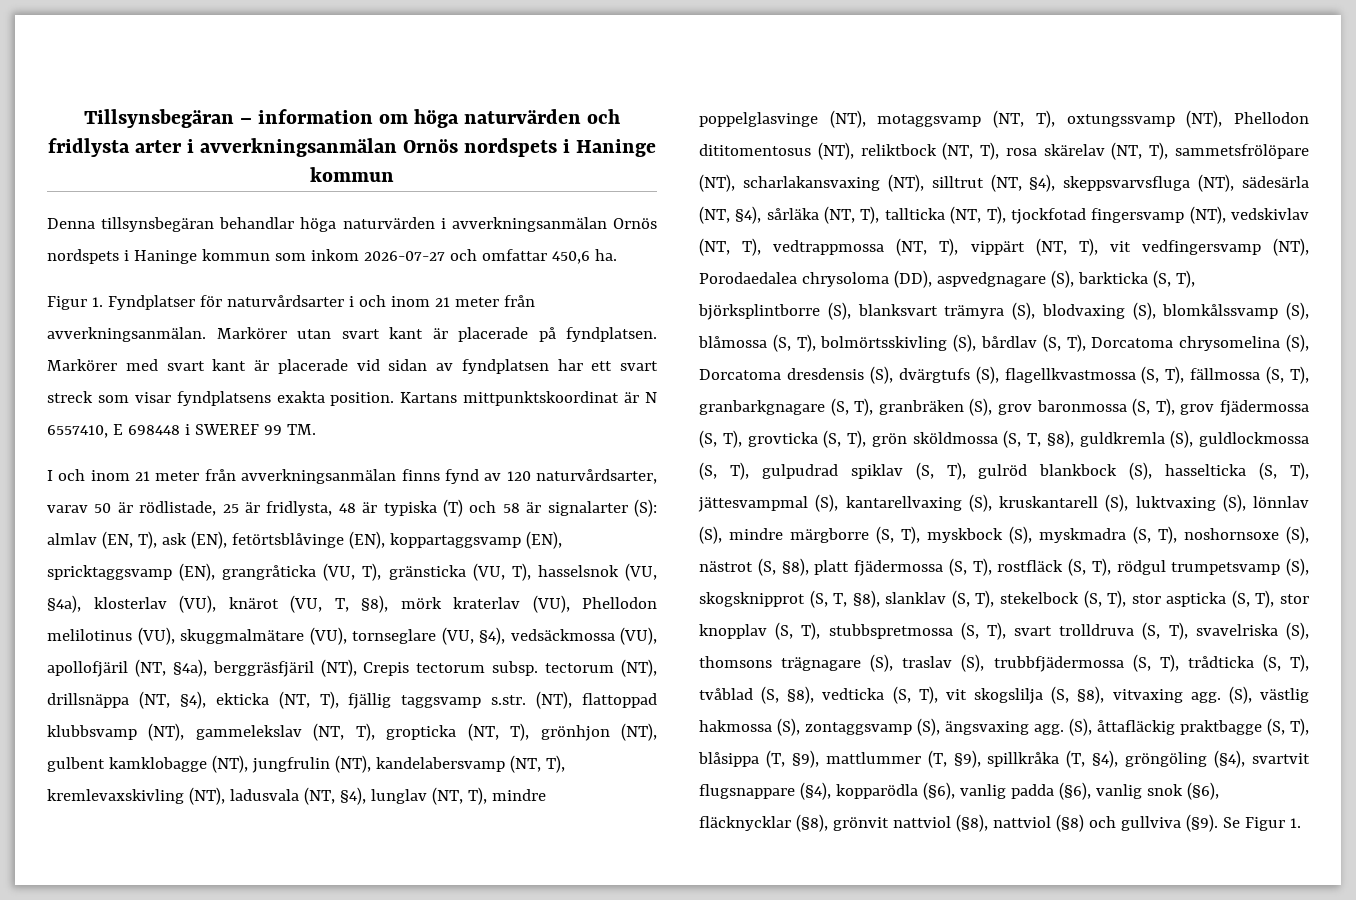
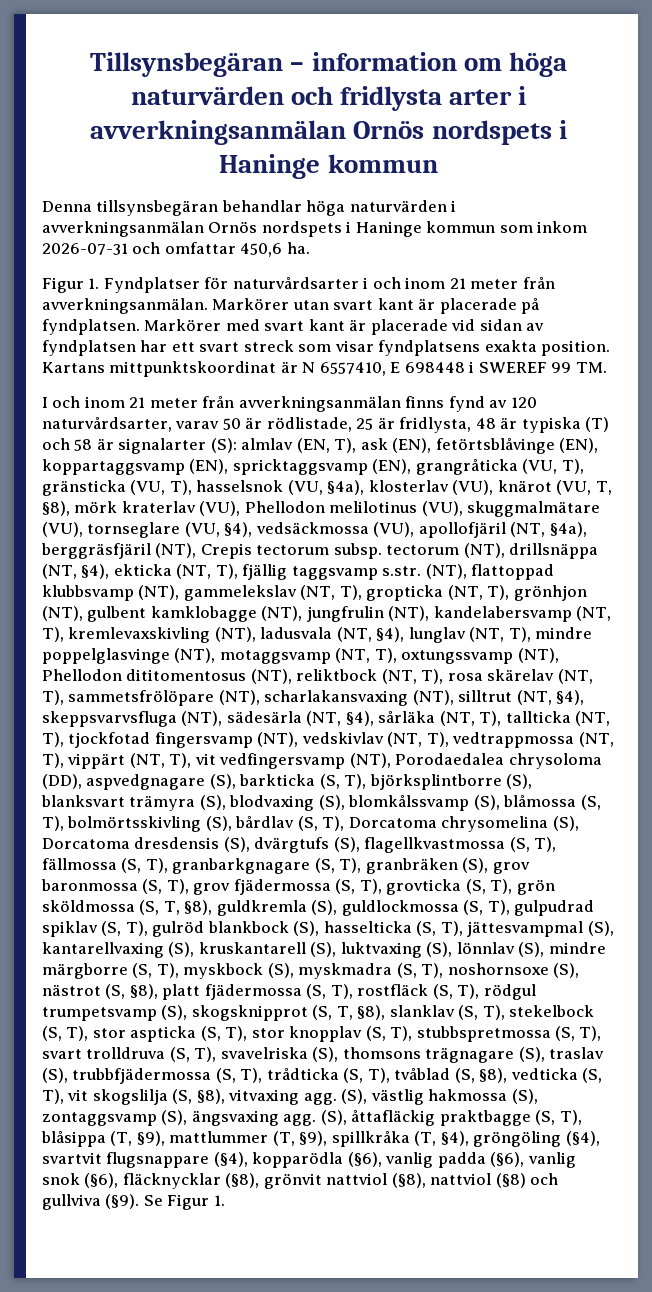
- Denna tillsynsbegäran behandlar höga naturvärden i avverkningsanmälan Ornös nordspets i Haninge kommun som inkom 2026-07-27 och omfattar 450,6 ha.
+ Denna tillsynsbegäran behandlar höga naturvärden i avverkningsanmälan Ornös nordspets i Haninge kommun som inkom 2026-07-31 och omfattar 450,6 ha.

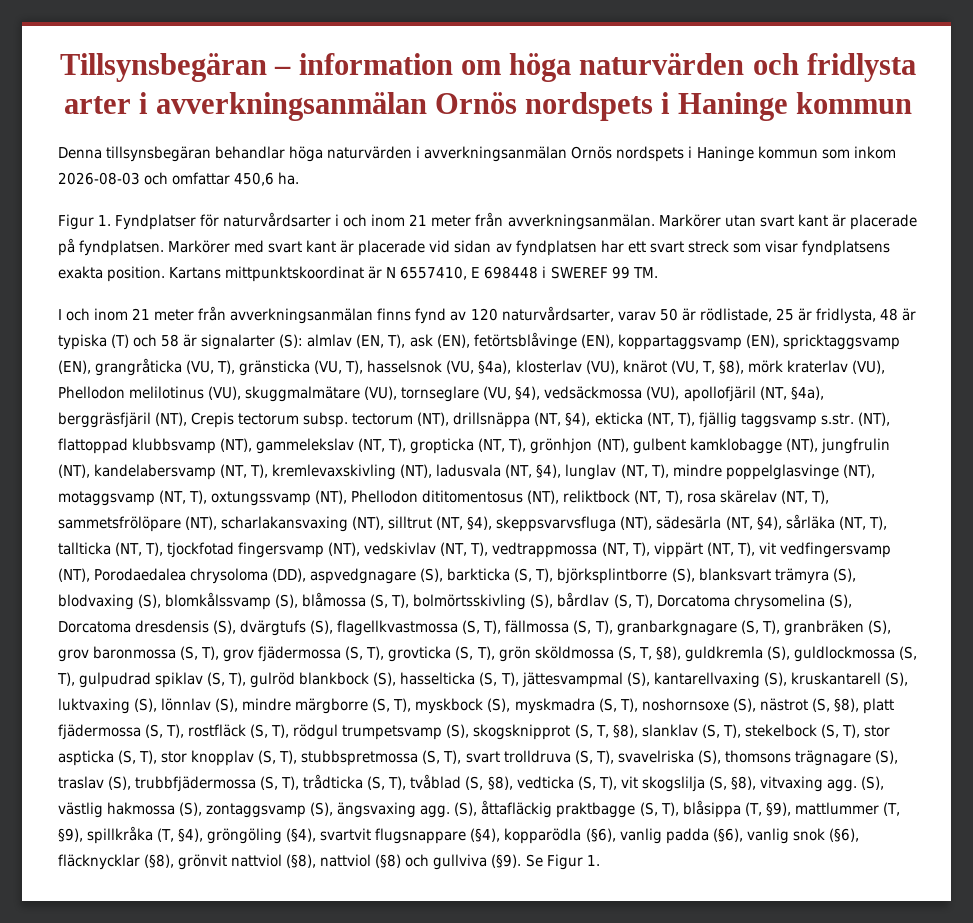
- Denna tillsynsbegäran behandlar höga naturvärden i avverkningsanmälan Ornös nordspets i Haninge kommun som inkom 2026-07-31 och omfattar 450,6 ha.
+ Denna tillsynsbegäran behandlar höga naturvärden i avverkningsanmälan Ornös nordspets i Haninge kommun som inkom 2026-08-03 och omfattar 450,6 ha.

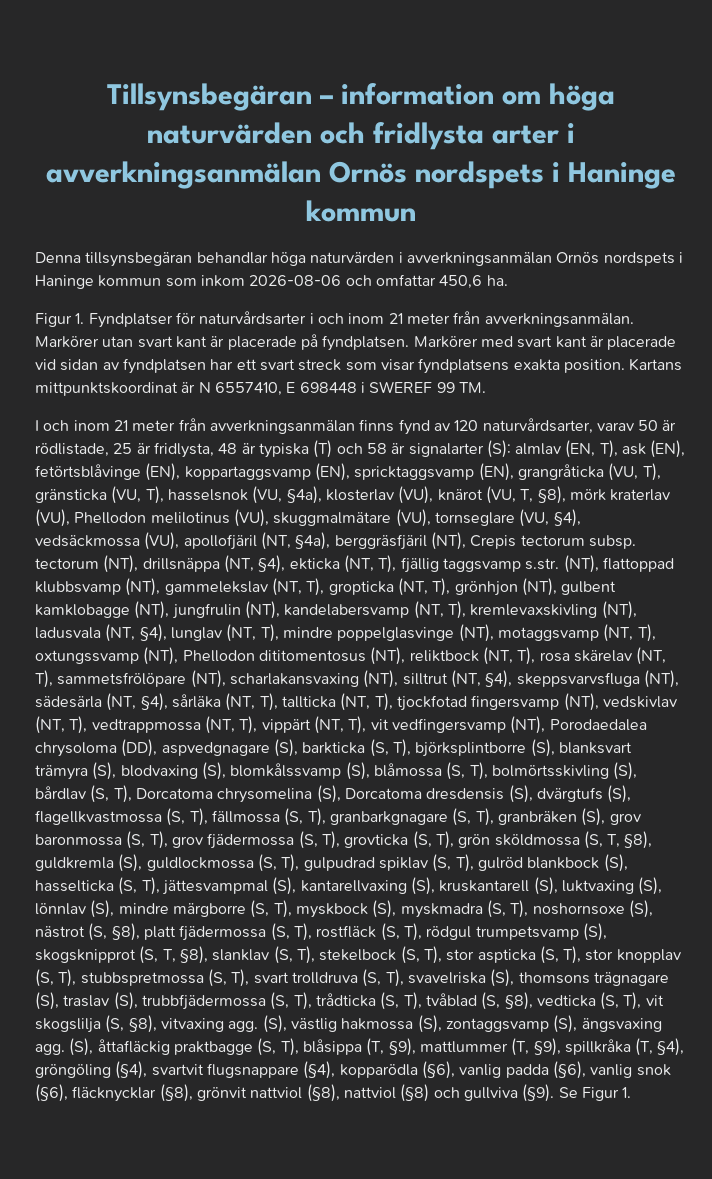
- Denna tillsynsbegäran behandlar höga naturvärden i avverkningsanmälan Ornös nordspets i Haninge kommun som inkom 2026-08-03 och omfattar 450,6 ha.
+ Denna tillsynsbegäran behandlar höga naturvärden i avverkningsanmälan Ornös nordspets i Haninge kommun som inkom 2026-08-06 och omfattar 450,6 ha.

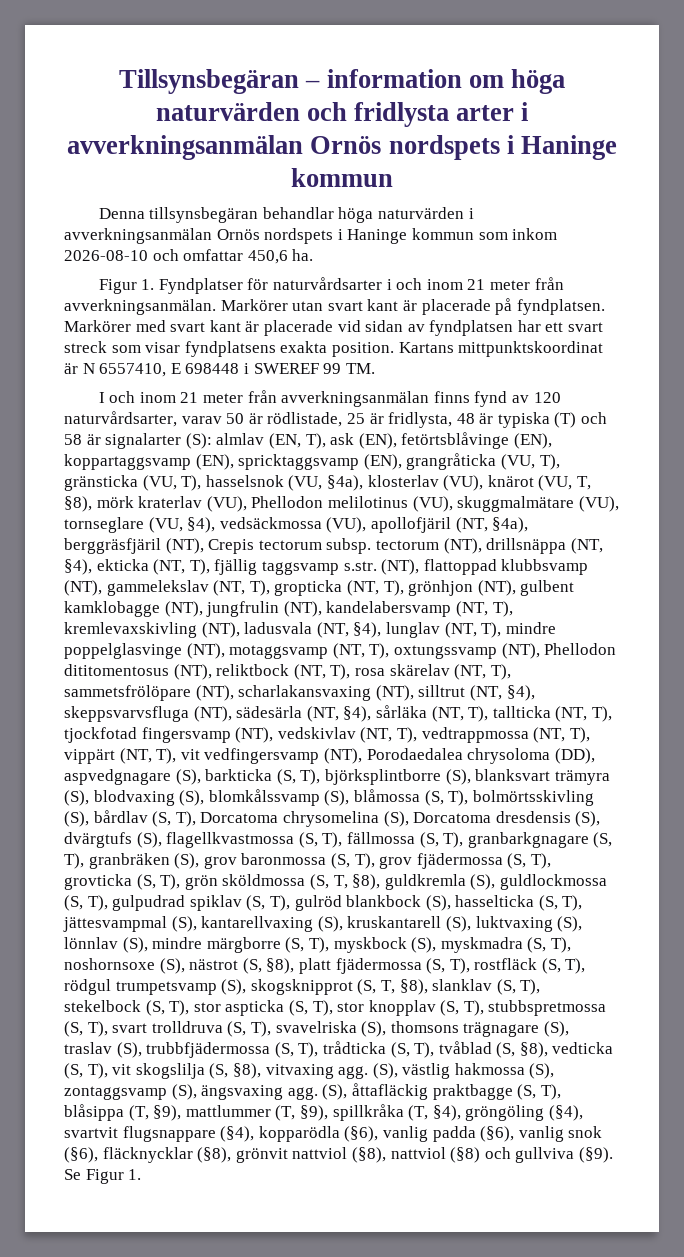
- Denna tillsynsbegäran behandlar höga naturvärden i avverkningsanmälan Ornös nordspets i Haninge kommun som inkom 2026-08-06 och omfattar 450,6 ha.
+ Denna tillsynsbegäran behandlar höga naturvärden i avverkningsanmälan Ornös nordspets i Haninge kommun som inkom 2026-08-10 och omfattar 450,6 ha.

